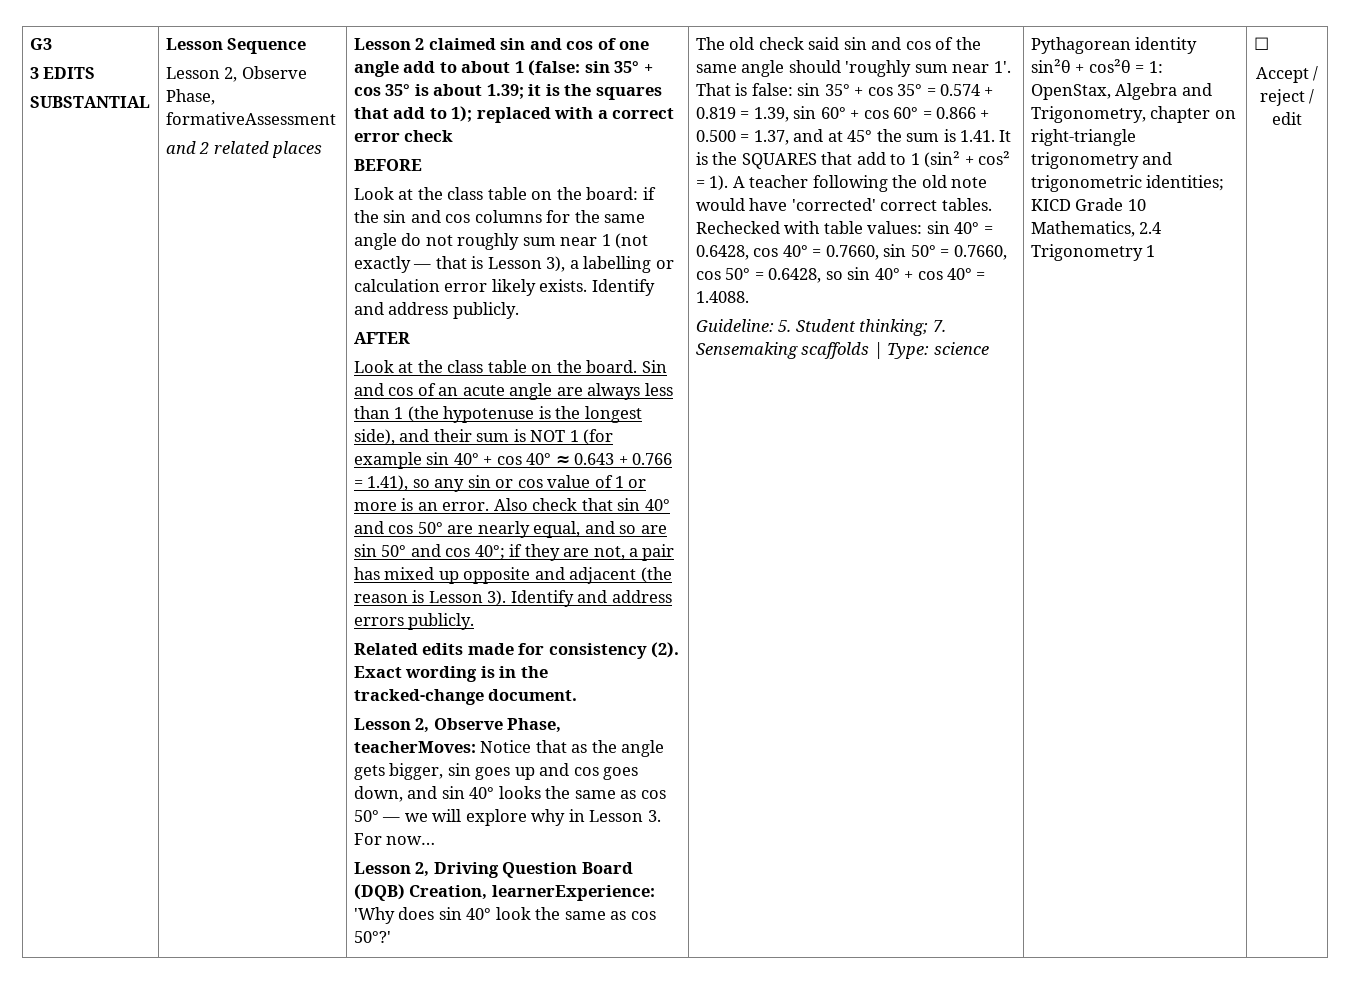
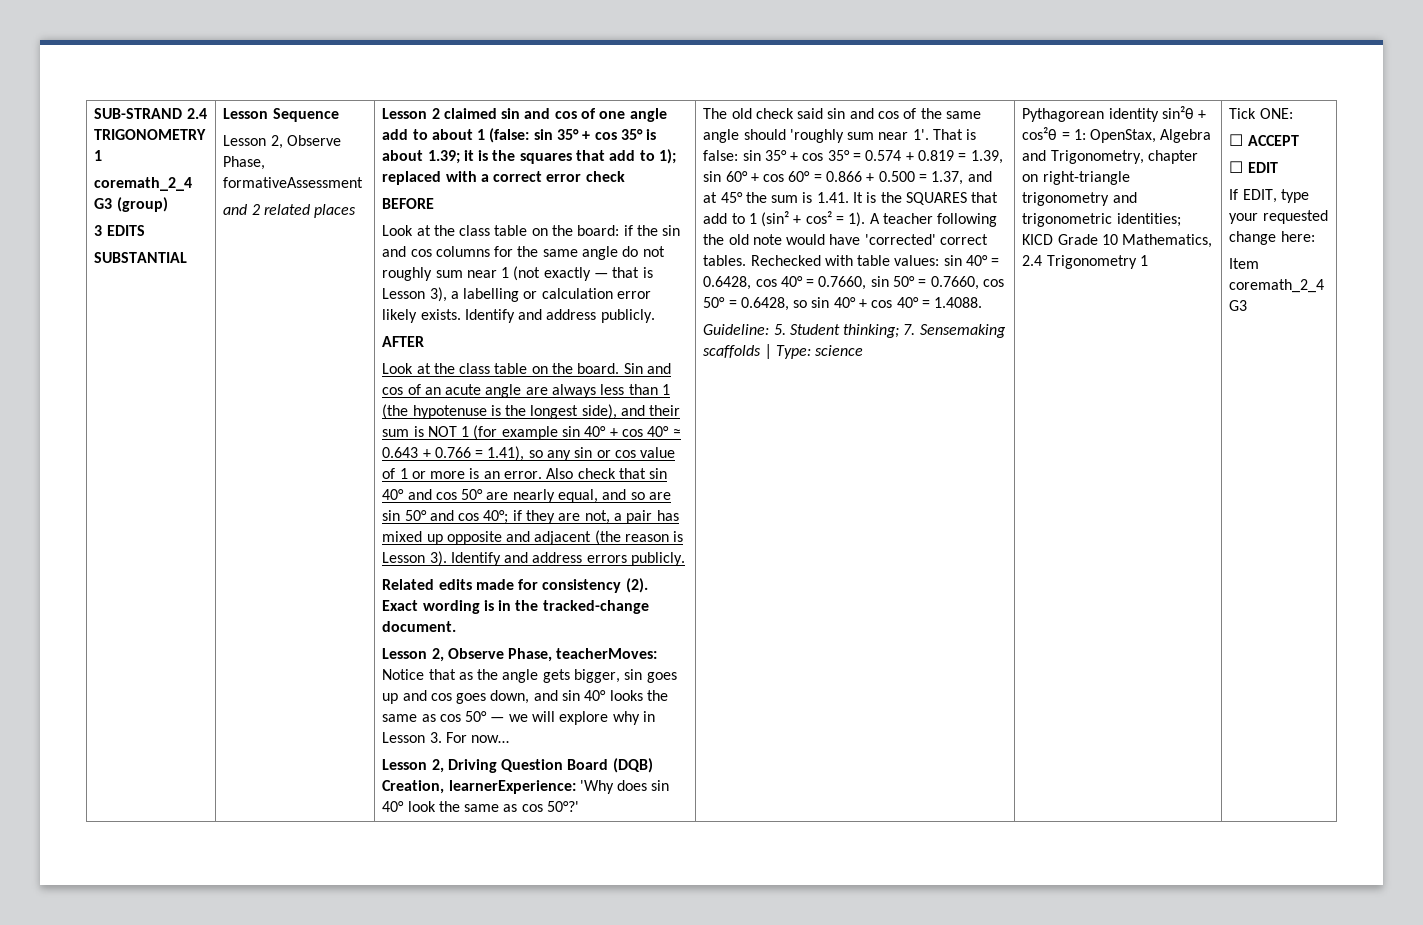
- G3
+ SUB-STRAND 2.4 TRIGONOMETRY 1
+ coremath_2_4 G3 (group)
- ☐
- Accept / reject / edit
+ Tick ONE:
+ ☐ ACCEPT
+ ☐ EDIT
+ If EDIT, type your requested change here:
+ Item coremath_2_4 G3

